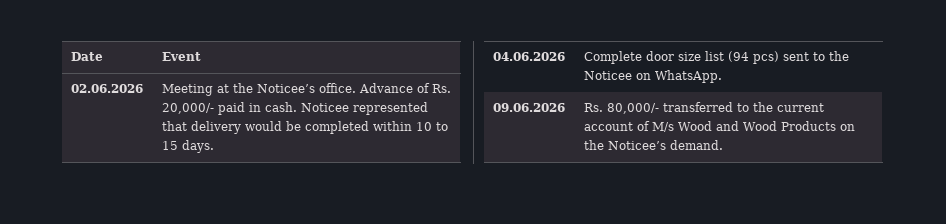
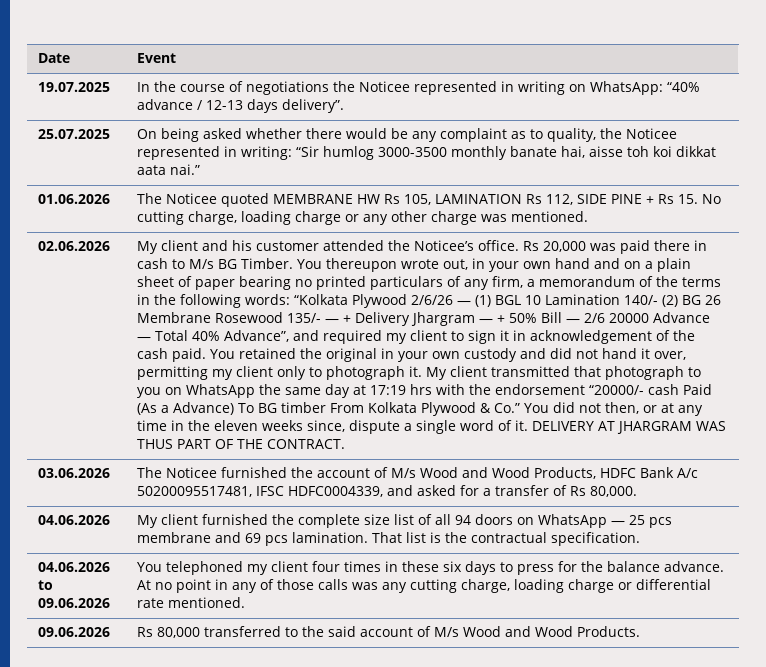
- 02.06.2026 | Meeting at the Noticee’s office. Advance of Rs. 20,000/- paid in cash. Noticee represented that delivery would be completed within 10 to 15 days.
- 04.06.2026 | Complete door size list (94 pcs) sent to the Noticee on WhatsApp.
- 09.06.2026 | Rs. 80,000/- transferred to the current account of M/s Wood and Wood Products on the Noticee’s demand.
+ 19.07.2025 | In the course of negotiations the Noticee represented in writing on WhatsApp: “40% advance / 12-13 days delivery”.
+ 25.07.2025 | On being asked whether there would be any complaint as to quality, the Noticee represented in writing: “Sir humlog 3000-3500 monthly banate hai, aisse toh koi dikkat aata nai.”
+ 01.06.2026 | The Noticee quoted MEMBRANE HW Rs 105, LAMINATION Rs 112, SIDE PINE + Rs 15. No cutting charge, loading charge or any other charge was mentioned.
+ 02.06.2026 | My client and his customer attended the Noticee’s office. Rs 20,000 was paid there in cash to M/s BG Timber. You thereupon wrote out, in your own hand and on a plain sheet of paper bearing no printed particulars of any firm, a memorandum of the terms in the following words: “Kolkata Plywood 2/6/26 — (1) BGL 10 Lamination 140/- (2) BG 26 Membrane Rosewood 135/- — + Delivery Jhargram — + 50% Bill — 2/6 20000 Advance — Total 40% Advance”, and required my client to sign it in acknowledgement of the cash paid. You retained the original in your own custody and did not hand it over, permitting my client only to photograph it. My client transmitted that photograph to you on WhatsApp the same day at 17:19 hrs with the endorsement “20000/- cash Paid (As a Advance) To BG timber From Kolkata Plywood & Co.” You did not then, or at any time in the eleven weeks since, dispute a single word of it. DELIVERY AT JHARGRAM WAS THUS PART OF THE CONTRACT.
+ 03.06.2026 | The Noticee furnished the account of M/s Wood and Wood Products, HDFC Bank A/c 50200095517481, IFSC HDFC0004339, and asked for a transfer of Rs 80,000.
+ 04.06.2026 | My client furnished the complete size list of all 94 doors on WhatsApp — 25 pcs membrane and 69 pcs lamination. That list is the contractual specification.
+ 04.06.2026 to 09.06.2026 | You telephoned my client four times in these six days to press for the balance advance. At no point in any of those calls was any cutting charge, loading charge or differential rate mentioned.
+ 09.06.2026 | Rs 80,000 transferred to the said account of M/s Wood and Wood Products.

